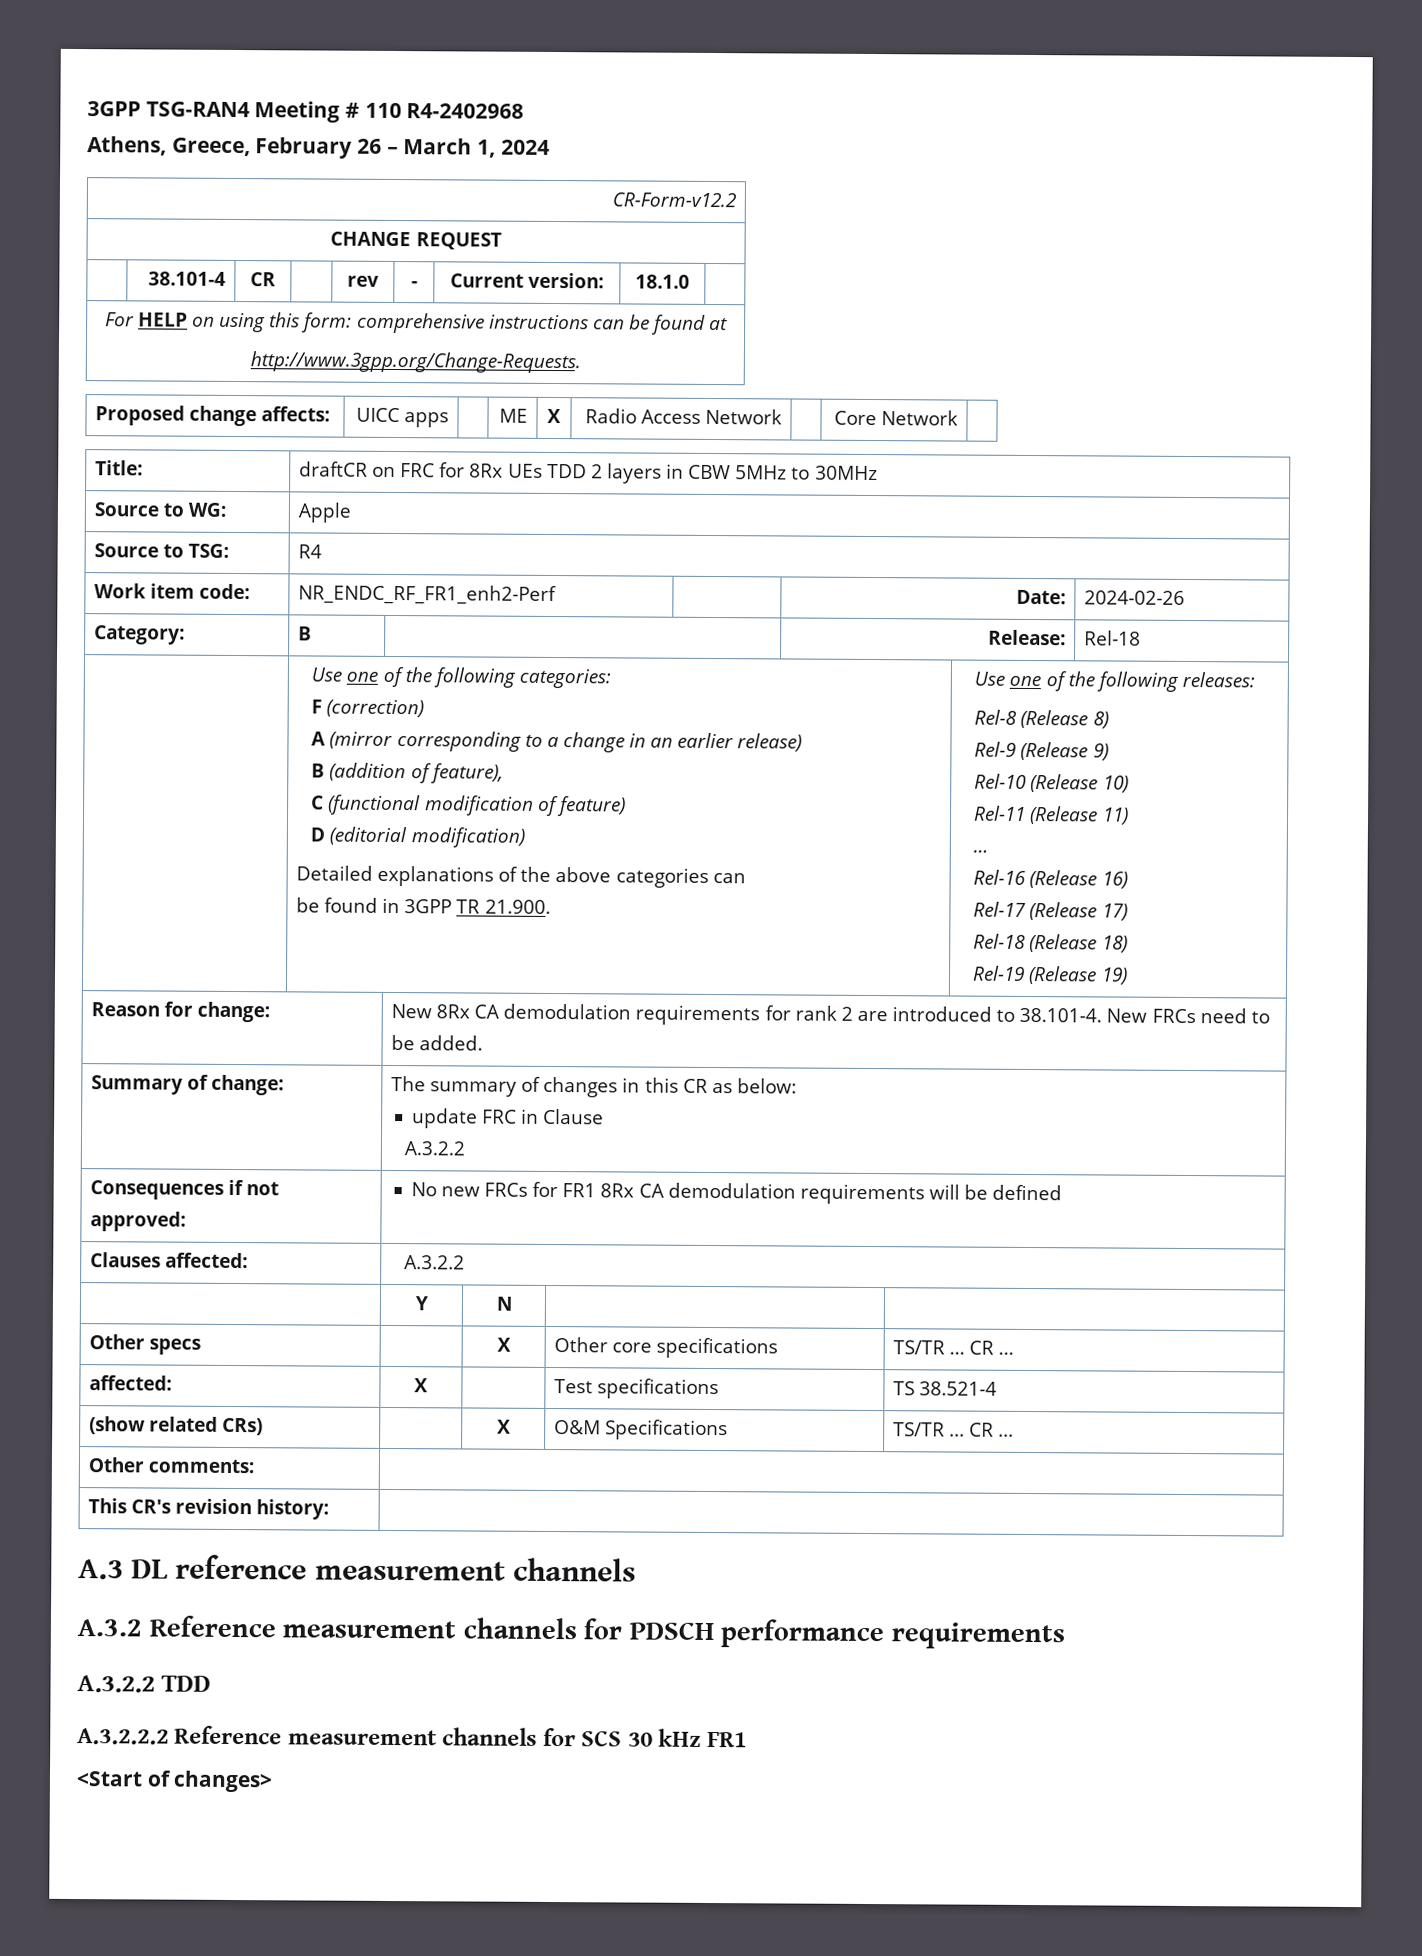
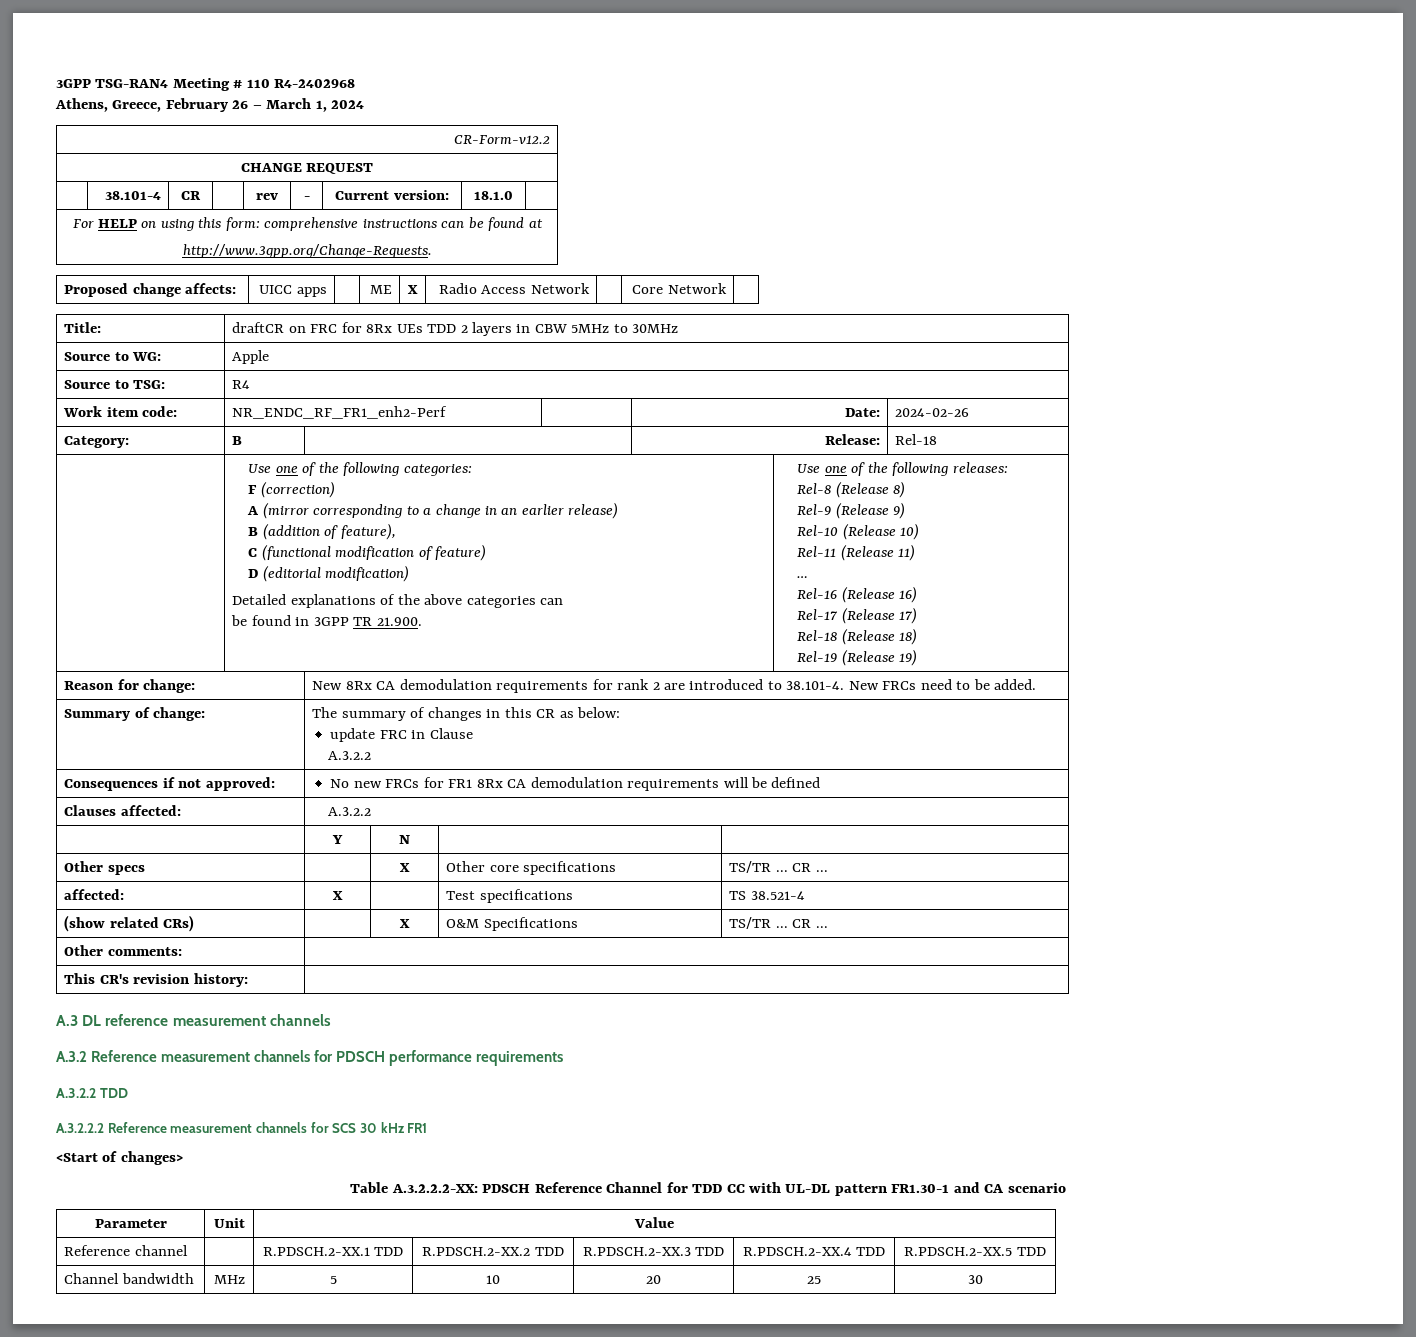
+ Table A.3.2.2.2-XX: PDSCH Reference Channel for TDD CC with UL-DL pattern FR1.30-1 and CA scenario
+ Parameter | Unit | Value
+ Reference channel | | R.PDSCH.2-XX.1 TDD | R.PDSCH.2-XX.2 TDD | R.PDSCH.2-XX.3 TDD | R.PDSCH.2-XX.4 TDD | R.PDSCH.2-XX.5 TDD
+ Channel bandwidth | MHz | 5 | 10 | 20 | 25 | 30

